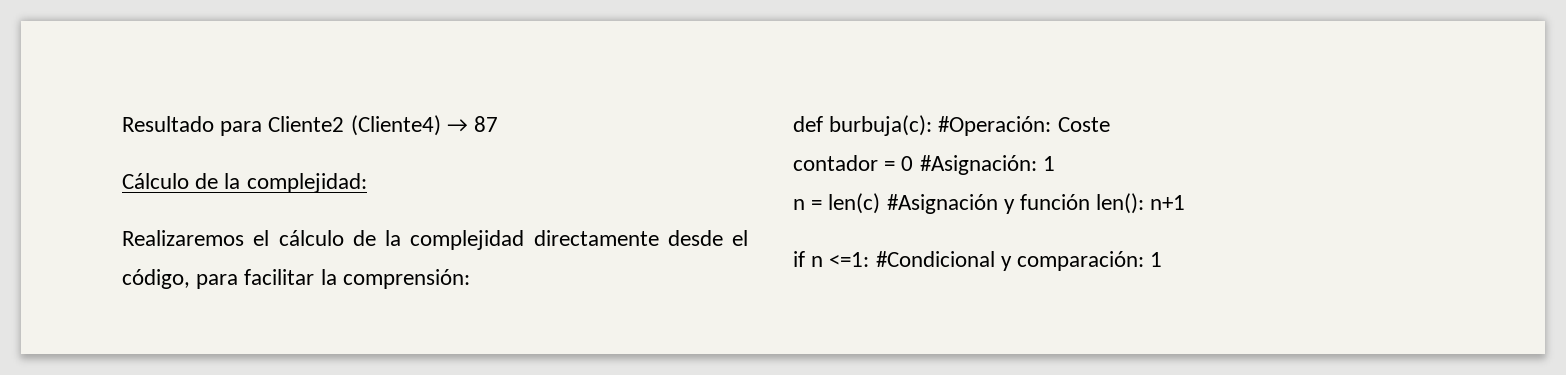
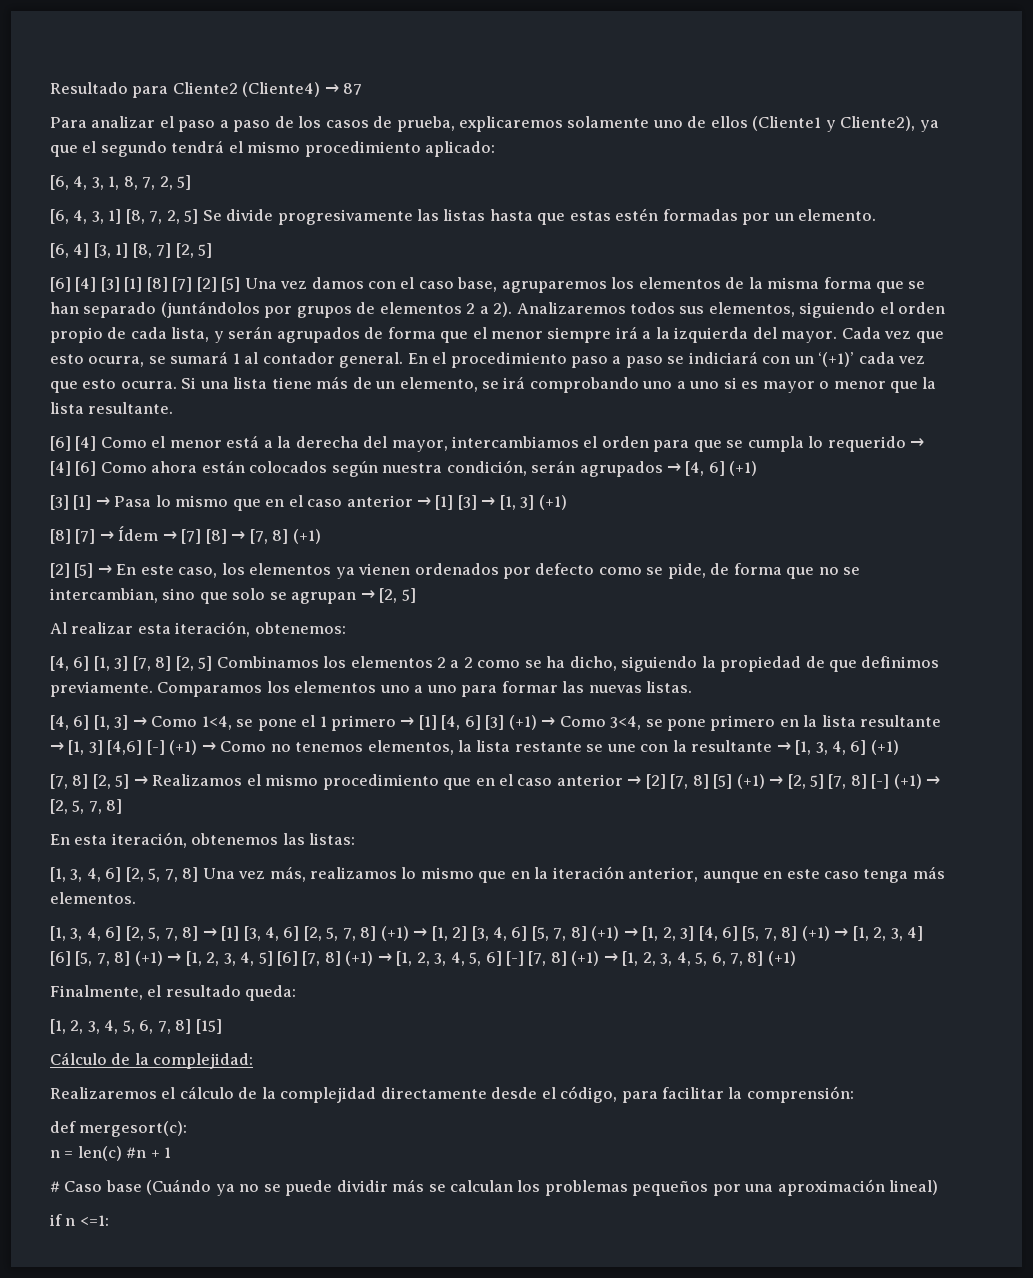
+ Para analizar el paso a paso de los casos de prueba, explicaremos solamente uno de ellos (Cliente1 y Cliente2), ya que el segundo tendrá el mismo procedimiento aplicado:
+ [6, 4, 3, 1, 8, 7, 2, 5]
+ [6, 4, 3, 1] [8, 7, 2, 5] Se divide progresivamente las listas hasta que estas estén formadas por un elemento.
+ [6, 4] [3, 1] [8, 7] [2, 5]
+ [6] [4] [3] [1] [8] [7] [2] [5] Una vez damos con el caso base, agruparemos los elementos de la misma forma que se han separado (juntándolos por grupos de elementos 2 a 2). Analizaremos todos sus elementos, siguiendo el orden propio de cada lista, y serán agrupados de forma que el menor siempre irá a la izquierda del mayor. Cada vez que esto ocurra, se sumará 1 al contador general. En el procedimiento paso a paso se indiciará con un ‘(+1)’ cada vez que esto ocurra. Si una lista tiene más de un elemento, se irá comprobando uno a uno si es mayor o menor que la lista resultante.
+ [6] [4] Como el menor está a la derecha del mayor, intercambiamos el orden para que se cumpla lo requerido → [4] [6] Como ahora están colocados según nuestra condición, serán agrupados → [4, 6] (+1)
+ [3] [1] → Pasa lo mismo que en el caso anterior → [1] [3] → [1, 3] (+1)
+ [8] [7] → Ídem → [7] [8] → [7, 8] (+1)
+ [2] [5] → En este caso, los elementos ya vienen ordenados por defecto como se pide, de forma que no se intercambian, sino que solo se agrupan → [2, 5]
+ Al realizar esta iteración, obtenemos:
+ [4, 6] [1, 3] [7, 8] [2, 5] Combinamos los elementos 2 a 2 como se ha dicho, siguiendo la propiedad de que definimos previamente. Comparamos los elementos uno a uno para formar las nuevas listas.
+ [4, 6] [1, 3] → Como 1<4, se pone el 1 primero → [1] [4, 6] [3] (+1) → Como 3<4, se pone primero en la lista resultante → [1, 3] [4,6] [-] (+1) → Como no tenemos elementos, la lista restante se une con la resultante → [1, 3, 4, 6] (+1)
+ [7, 8] [2, 5] → Realizamos el mismo procedimiento que en el caso anterior → [2] [7, 8] [5] (+1) → [2, 5] [7, 8] [-] (+1) → [2, 5, 7, 8]
+ En esta iteración, obtenemos las listas:
+ [1, 3, 4, 6] [2, 5, 7, 8] Una vez más, realizamos lo mismo que en la iteración anterior, aunque en este caso tenga más elementos.
+ [1, 3, 4, 6] [2, 5, 7, 8] → [1] [3, 4, 6] [2, 5, 7, 8] (+1) → [1, 2] [3, 4, 6] [5, 7, 8] (+1) → [1, 2, 3] [4, 6] [5, 7, 8] (+1) → [1, 2, 3, 4] [6] [5, 7, 8] (+1) → [1, 2, 3, 4, 5] [6] [7, 8] (+1) → [1, 2, 3, 4, 5, 6] [-] [7, 8] (+1) → [1, 2, 3, 4, 5, 6, 7, 8] (+1)
+ Finalmente, el resultado queda:
+ [1, 2, 3, 4, 5, 6, 7, 8] [15]
- def burbuja(c): #Operación: Coste
- contador = 0 #Asignación: 1
- n = len(c) #Asignación y función len(): n+1
+ def mergesort(c):
+ n = len(c) #n + 1
+ # Caso base (Cuándo ya no se puede dividir más se calculan los problemas pequeños por una aproximación lineal)
- if n <=1: #Condicional y comparación: 1
+ if n <=1:

